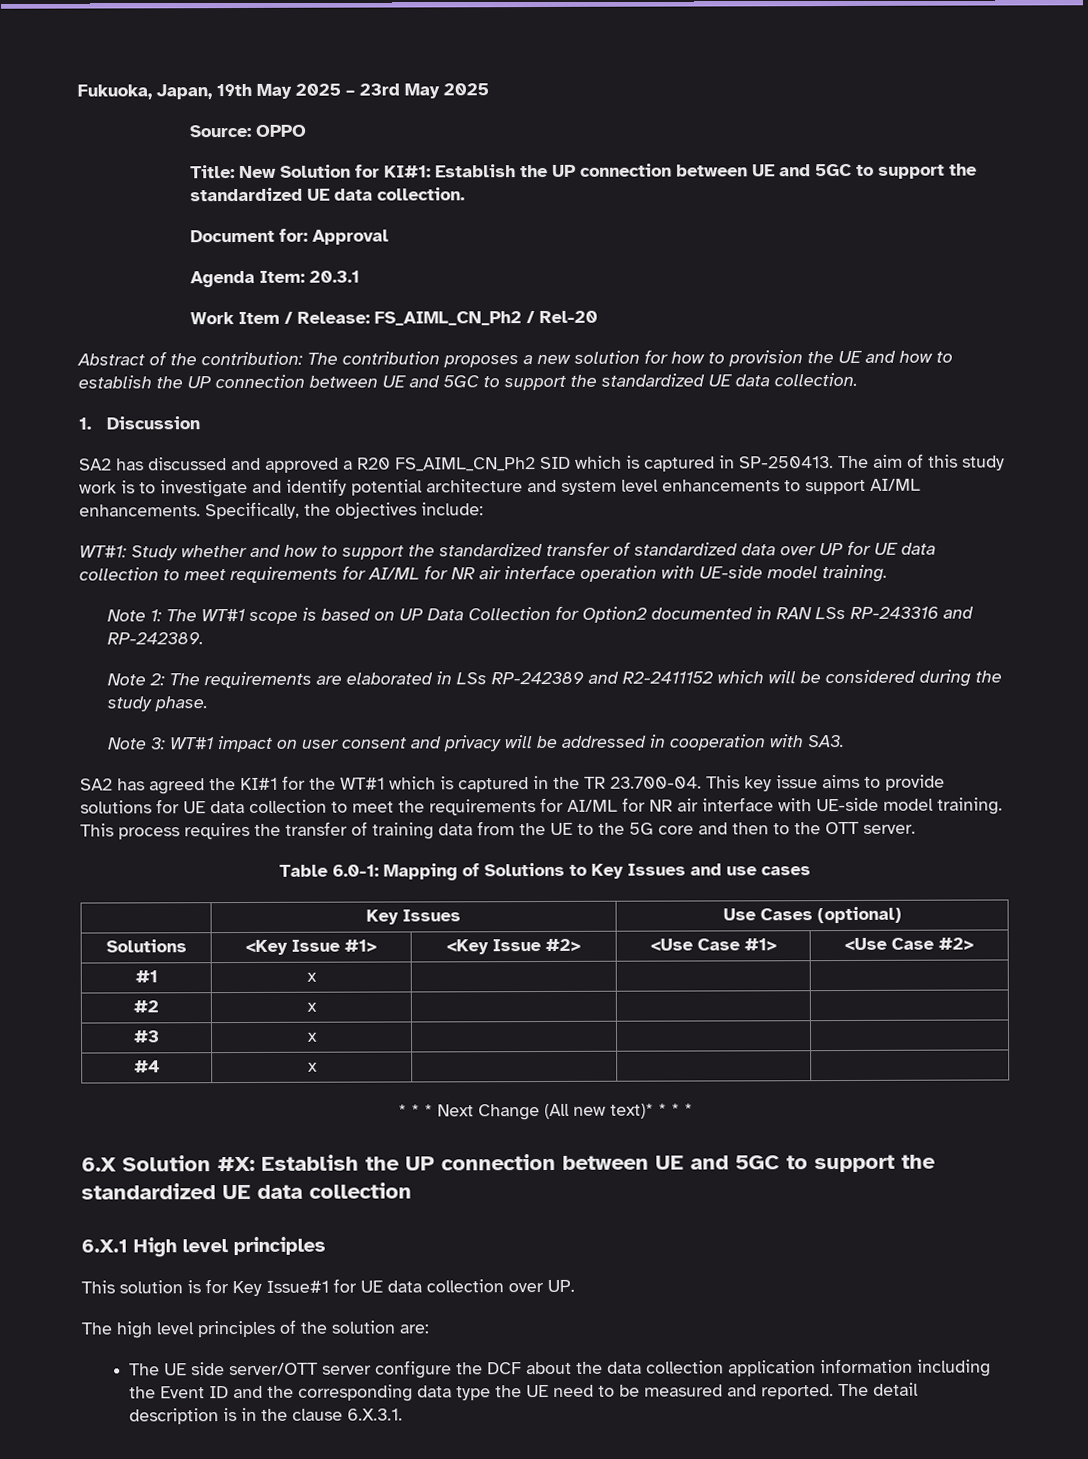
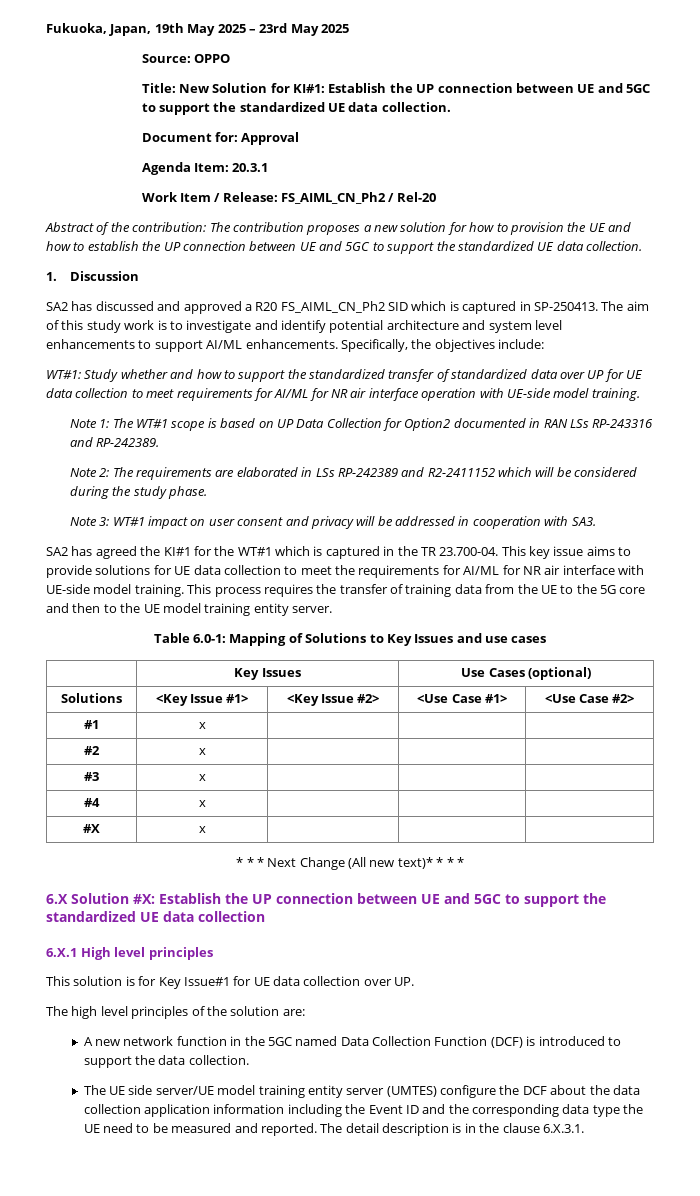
- This process requires the transfer of training data from the UE to the 5G core and then to the OTT server.
+ This process requires the transfer of training data from the UE to the 5G core and then to the UE model training entity server.
+ #X | x | | |
- The UE side server/OTT server configure the DCF about the data collection application information including the Event ID and the corresponding data type the UE need to be measured and reported.
+ A new network function in the 5GC named Data Collection Function (DCF) is introduced to support the data collection.
+ The UE side server/UE model training entity server (UMTES) configure the DCF about the data collection application information including the Event ID and the corresponding data type the UE need to be measured and reported.

